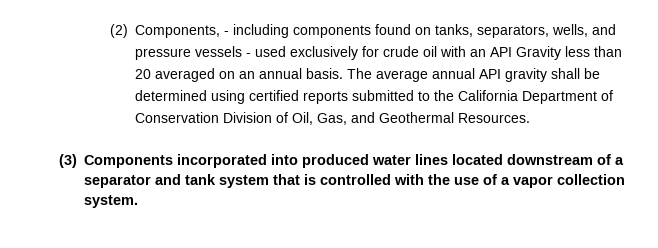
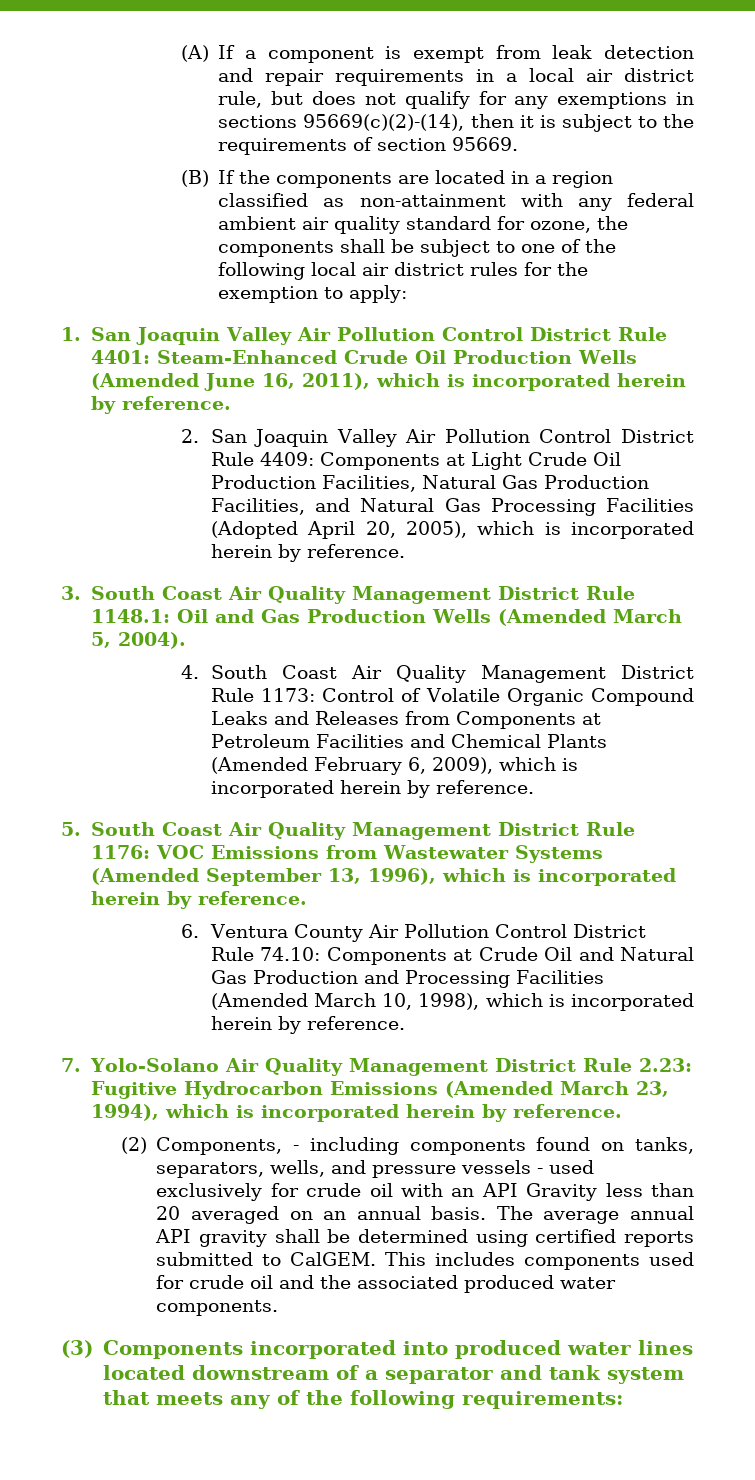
+ (A) If a component is exempt from leak detection and repair requirements in a local air district rule, but does not qualify for any exemptions in sections 95669(c)(2)-(14), then it is subject to the requirements of section 95669.
+ (B) If the components are located in a region classified as non-attainment with any federal ambient air quality standard for ozone, the components shall be subject to one of the following local air district rules for the exemption to apply:
+ 1. San Joaquin Valley Air Pollution Control District Rule 4401: Steam-Enhanced Crude Oil Production Wells (Amended June 16, 2011), which is incorporated herein by reference.
+ 2. San Joaquin Valley Air Pollution Control District Rule 4409: Components at Light Crude Oil Production Facilities, Natural Gas Production Facilities, and Natural Gas Processing Facilities (Adopted April 20, 2005), which is incorporated herein by reference.
+ 3. South Coast Air Quality Management District Rule 1148.1: Oil and Gas Production Wells (Amended March 5, 2004).
+ 4. South Coast Air Quality Management District Rule 1173: Control of Volatile Organic Compound Leaks and Releases from Components at Petroleum Facilities and Chemical Plants (Amended February 6, 2009), which is incorporated herein by reference.
+ 5. South Coast Air Quality Management District Rule 1176: VOC Emissions from Wastewater Systems (Amended September 13, 1996), which is incorporated herein by reference.
+ 6. Ventura County Air Pollution Control District Rule 74.10: Components at Crude Oil and Natural Gas Production and Processing Facilities (Amended March 10, 1998), which is incorporated herein by reference.
+ 7. Yolo-Solano Air Quality Management District Rule 2.23: Fugitive Hydrocarbon Emissions (Amended March 23, 1994), which is incorporated herein by reference.
- The average annual API gravity shall be determined using certified reports submitted to the California Department of Conservation Division of Oil, Gas, and Geothermal Resources.
+ The average annual API gravity shall be determined using certified reports submitted to CalGEM. This includes components used for crude oil and the associated produced water components.
- (3) Components incorporated into produced water lines located downstream of a separator and tank system that is controlled with the use of a vapor collection system.
+ (3) Components incorporated into produced water lines located downstream of a separator and tank system that meets any of the following requirements:

